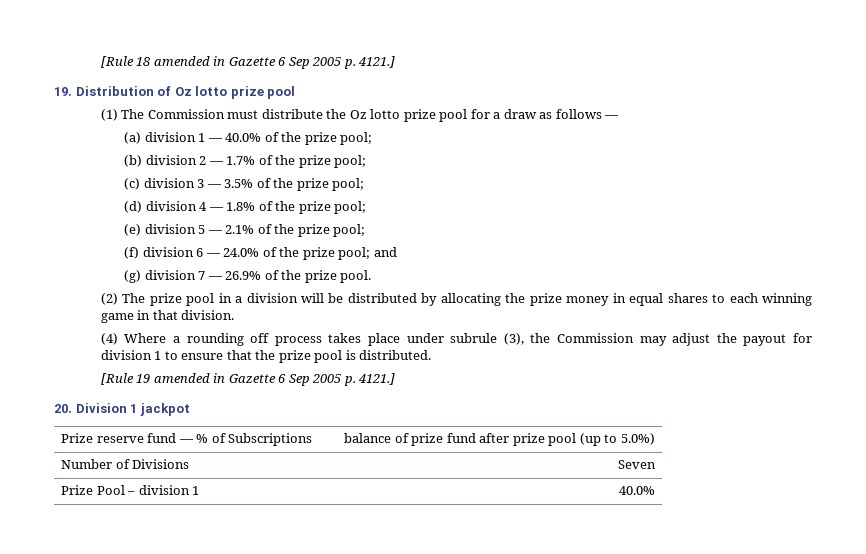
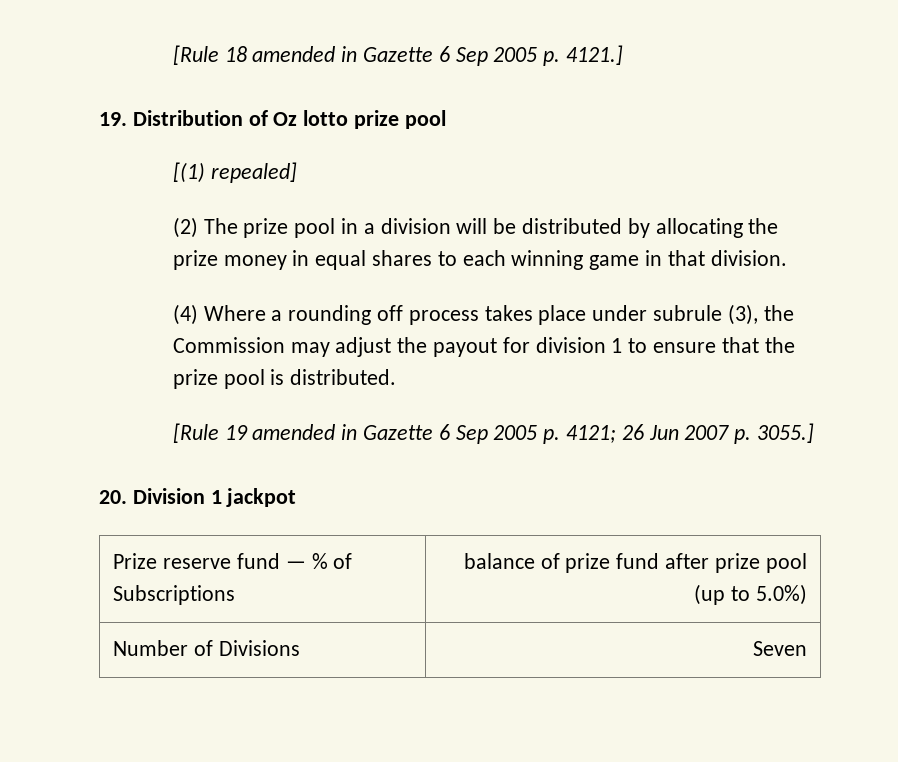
- (1) The Commission must distribute the Oz lotto prize pool for a draw as follows —
- (a) division 1 — 40.0% of the prize pool;
- (b) division 2 — 1.7% of the prize pool;
- (c) division 3 — 3.5% of the prize pool;
- (d) division 4 — 1.8% of the prize pool;
- (e) division 5 — 2.1% of the prize pool;
- (f) division 6 — 24.0% of the prize pool; and
- (g) division 7 — 26.9% of the prize pool.
+ [(1) repealed]
- [Rule 19 amended in Gazette 6 Sep 2005 p. 4121.]
+ [Rule 19 amended in Gazette 6 Sep 2005 p. 4121; 26 Jun 2007 p. 3055.]
- Prize Pool – division 1 | 40.0%

